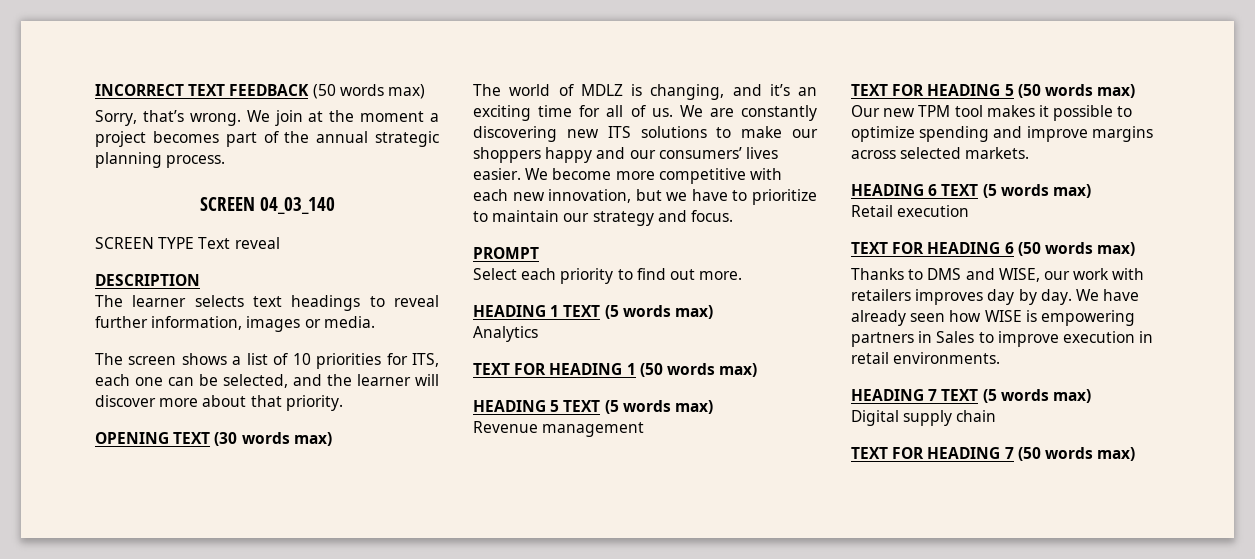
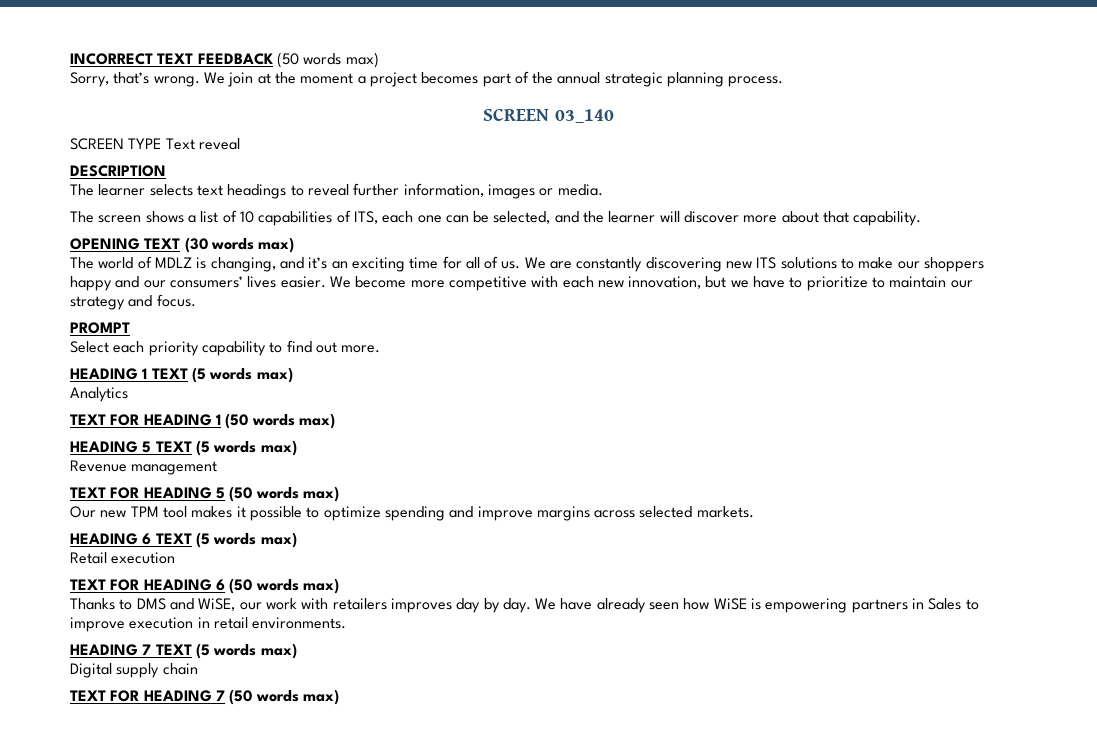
- SCREEN 04_03_140
+ SCREEN 03_140
- The screen shows a list of 10 priorities for ITS, each one can be selected, and the learner will discover more about that priority.
+ The screen shows a list of 10 capabilities of ITS, each one can be selected, and the learner will discover more about that capability.
- Select each priority to find out more.
+ Select each priority capability to find out more.
- Thanks to DMS and WISE, our work with retailers improves day by day.
+ Thanks to DMS and WiSE, our work with retailers improves day by day.
- We have already seen how WISE is empowering partners in Sales to improve execution in retail environments.
+ We have already seen how WiSE is empowering partners in Sales to improve execution in retail environments.

